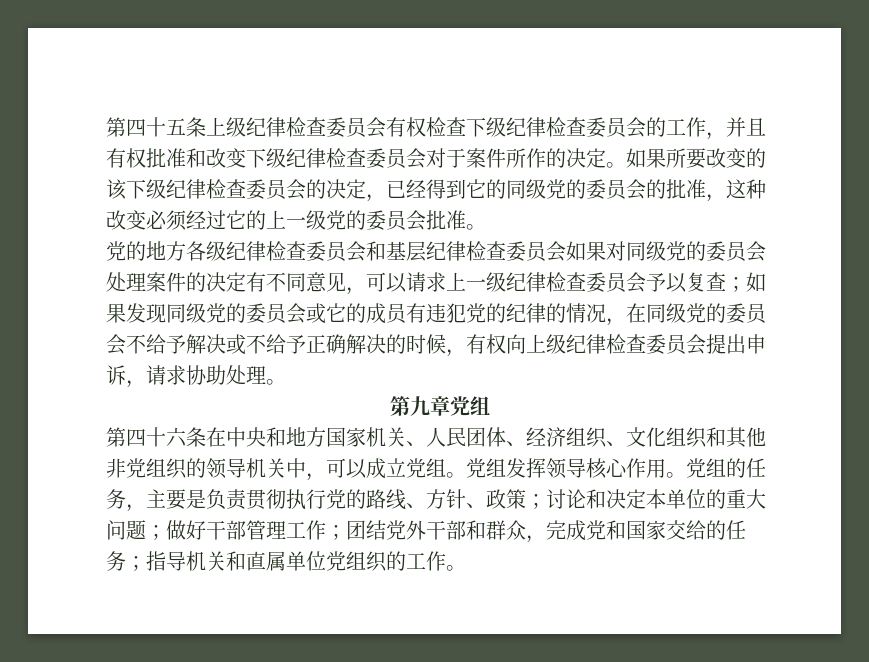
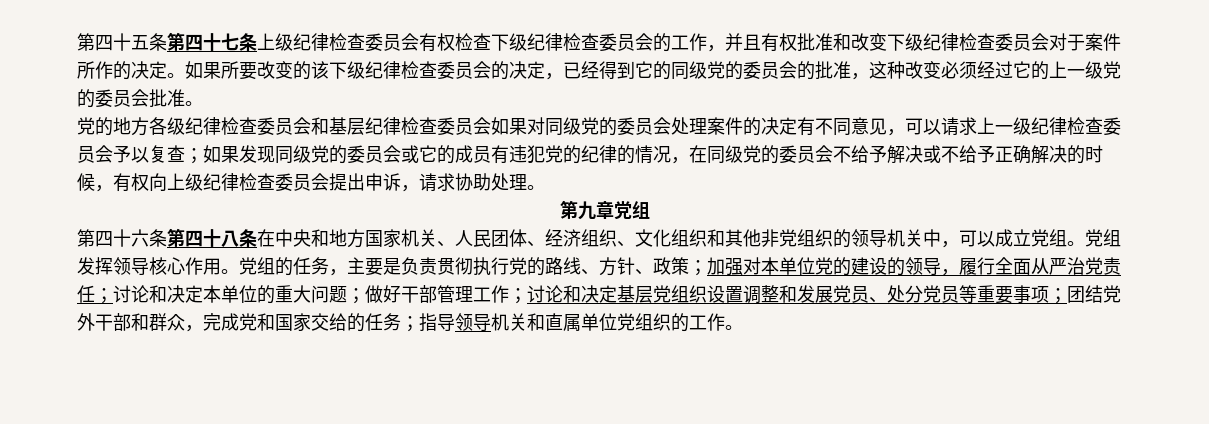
- 第四十五条上级纪律检查委员会有权检查下级纪律检查委员会的工作，并且有权批准和改变下级纪律检查委员会对于案件所作的决定。
+ 第四十五条第四十七条上级纪律检查委员会有权检查下级纪律检查委员会的工作，并且有权批准和改变下级纪律检查委员会对于案件所作的决定。
- 第四十六条在中央和地方国家机关、人民团体、经济组织、文化组织和其他非党组织的领导机关中，可以成立党组。
+ 第四十六条第四十八条在中央和地方国家机关、人民团体、经济组织、文化组织和其他非党组织的领导机关中，可以成立党组。
- 党组的任务，主要是负责贯彻执行党的路线、方针、政策；讨论和决定本单位的重大问题；做好干部管理工作；团结党外干部和群众，完成党和国家交给的任务；指导机关和直属单位党组织的工作。
+ 党组的任务，主要是负责贯彻执行党的路线、方针、政策；加强对本单位党的建设的领导，履行全面从严治党责任；讨论和决定本单位的重大问题；做好干部管理工作；讨论和决定基层党组织设置调整和发展党员、处分党员等重要事项；团结党外干部和群众，完成党和国家交给的任务；指导领导机关和直属单位党组织的工作。

